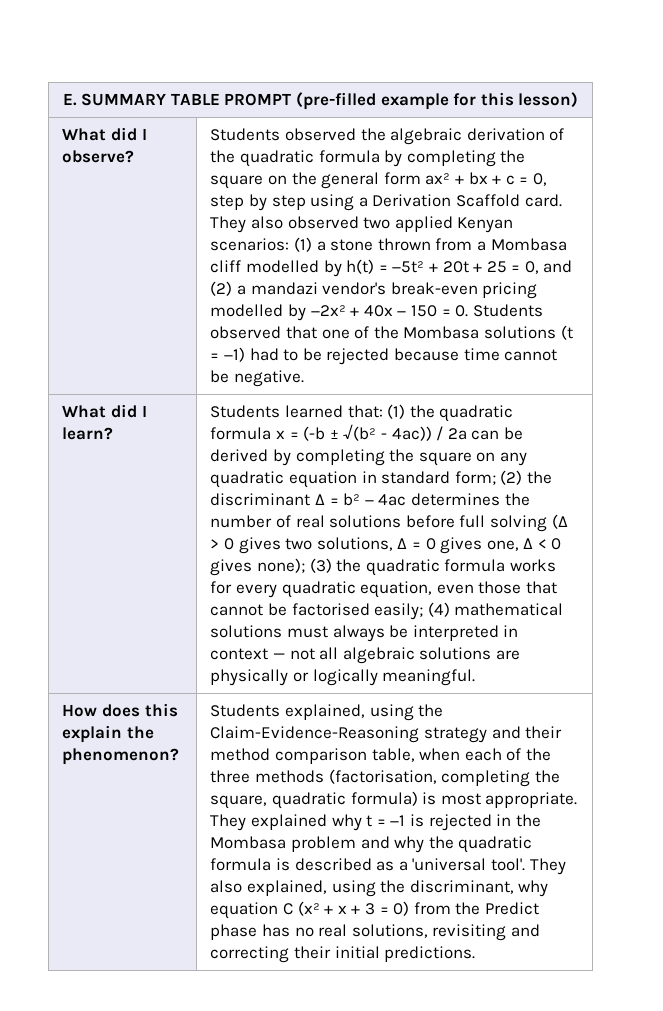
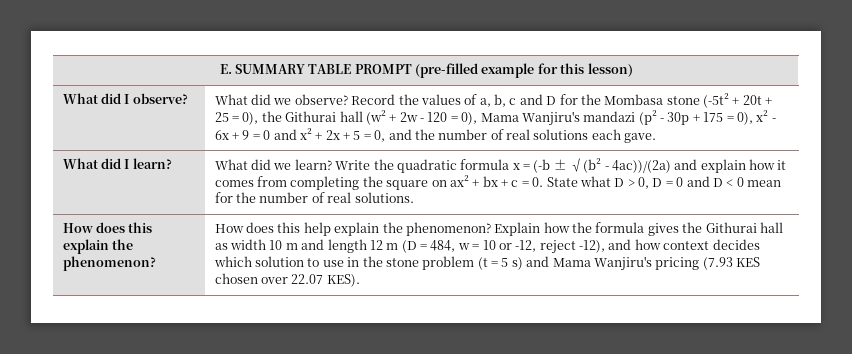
- Students observed the algebraic derivation of the quadratic formula by completing the square on the general form ax² + bx + c = 0, step by step using a Derivation Scaffold card. They also observed two applied Kenyan scenarios: (1) a stone thrown from a Mombasa cliff modelled by h(t) = −5t² + 20t + 25 = 0, and (2) a mandazi vendor's break-even pricing modelled by −2x² + 40x − 150 = 0. Students observed that one of the Mombasa solutions (t = −1) had to be rejected because time cannot be negative.
+ What did we observe? Record the values of a, b, c and D for the Mombasa stone (-5t² + 20t + 25 = 0), the Githurai hall (w² + 2w - 120 = 0), Mama Wanjiru's mandazi (p² - 30p + 175 = 0), x² - 6x + 9 = 0 and x² + 2x + 5 = 0, and the number of real solutions each gave.
- Students learned that: (1) the quadratic formula x = (-b ± √(b² - 4ac)) / 2a can be derived by completing the square on any quadratic equation in standard form; (2) the discriminant Δ = b² − 4ac determines the number of real solutions before full solving (Δ > 0 gives two solutions, Δ = 0 gives one, Δ < 0 gives none); (3) the quadratic formula works for every quadratic equation, even those that cannot be factorised easily; (4) mathematical solutions must always be interpreted in context — not all algebraic solutions are physically or logically meaningful.
+ What did we learn? Write the quadratic formula x = (-b ± √(b² - 4ac))/(2a) and explain how it comes from completing the square on ax² + bx + c = 0. State what D > 0, D = 0 and D < 0 mean for the number of real solutions.
- Students explained, using the Claim-Evidence-Reasoning strategy and their method comparison table, when each of the three methods (factorisation, completing the square, quadratic formula) is most appropriate. They explained why t = −1 is rejected in the Mombasa problem and why the quadratic formula is described as a 'universal tool'. They also explained, using the discriminant, why equation C (x² + x + 3 = 0) from the Predict phase has no real solutions, revisiting and correcting their initial predictions.
+ How does this help explain the phenomenon? Explain how the formula gives the Githurai hall as width 10 m and length 12 m (D = 484, w = 10 or -12, reject -12), and how context decides which solution to use in the stone problem (t = 5 s) and Mama Wanjiru's pricing (7.93 KES chosen over 22.07 KES).

